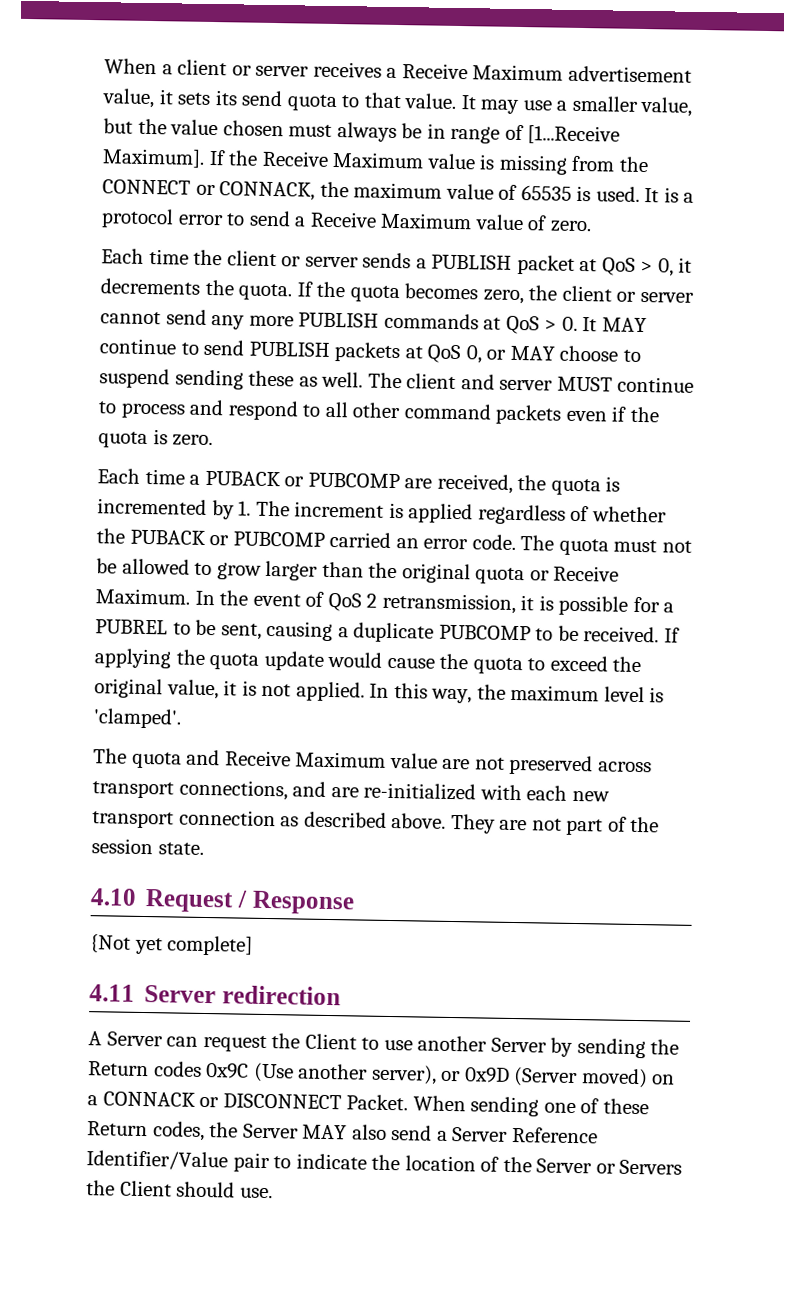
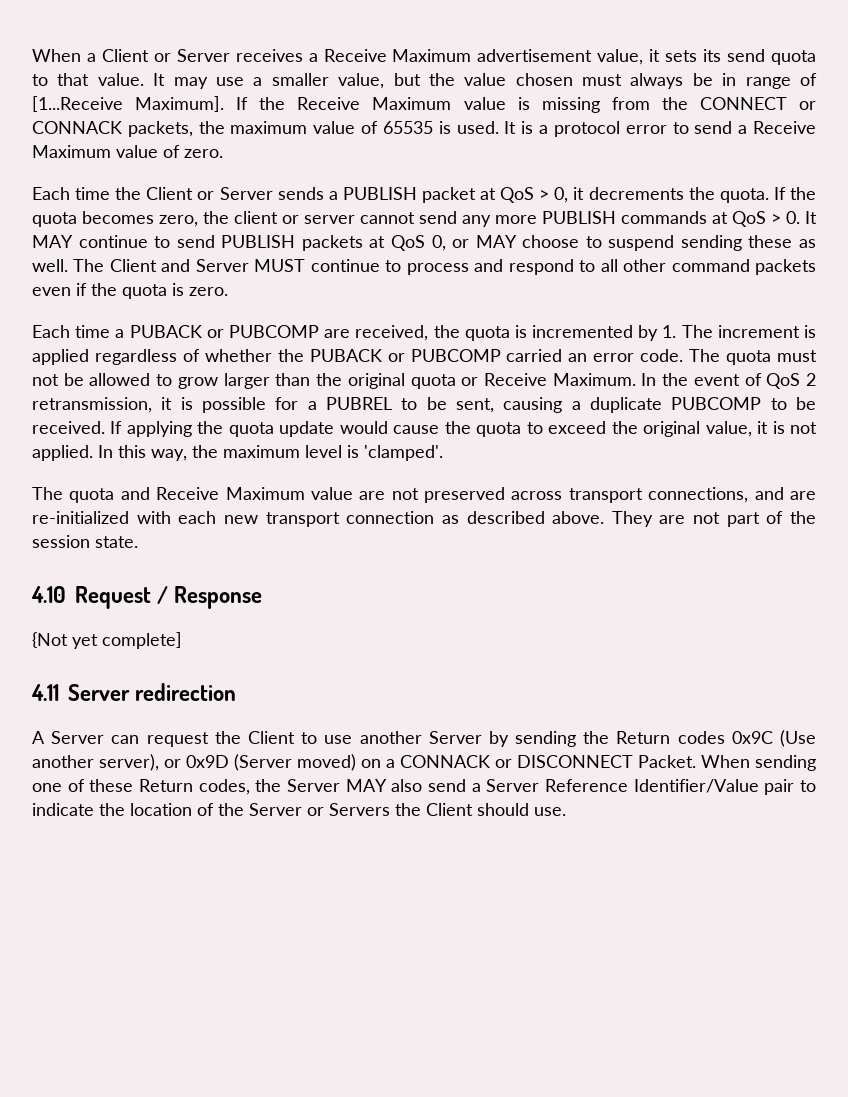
- When a client or server receives a Receive Maximum advertisement value, it sets its send quota to that value.
+ When a Client or Server receives a Receive Maximum advertisement value, it sets its send quota to that value.
- If the Receive Maximum value is missing from the CONNECT or CONNACK, the maximum value of 65535 is used.
+ If the Receive Maximum value is missing from the CONNECT or CONNACK packets, the maximum value of 65535 is used.
- Each time the client or server sends a PUBLISH packet at QoS > 0, it decrements the quota.
+ Each time the Client or Server sends a PUBLISH packet at QoS > 0, it decrements the quota.
- The client and server MUST continue to process and respond to all other command packets even if the quota is zero.
+ The Client and Server MUST continue to process and respond to all other command packets even if the quota is zero.

